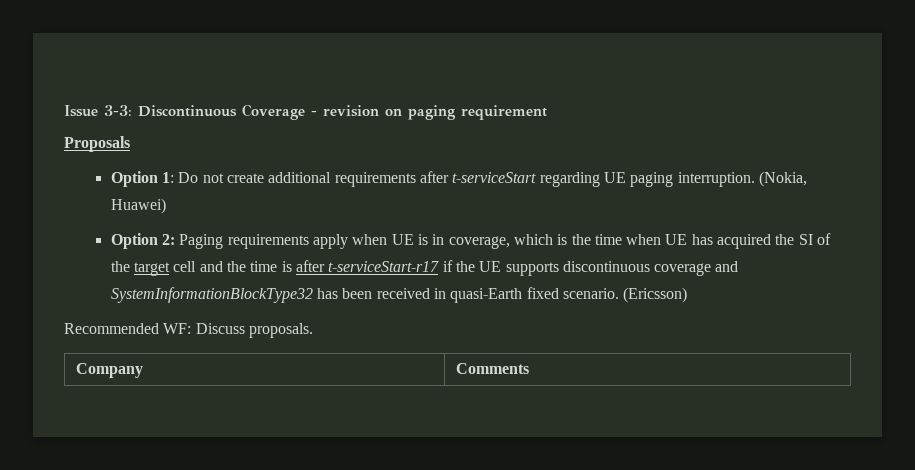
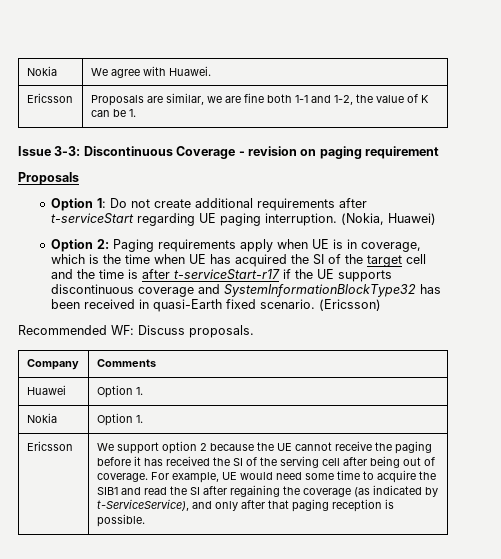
+ Nokia | We agree with Huawei.
+ Ericsson | Proposals are similar, we are fine both 1-1 and 1-2, the value of K can be 1.
+ Huawei | Option 1.
+ Nokia | Option 1.
+ Ericsson | We support option 2 because the UE cannot receive the paging before it has received the SI of the serving cell after being out of coverage. For example, UE would need some time to acquire the SIB1 and read the SI after regaining the coverage (as indicated by t-ServiceService), and only after that paging reception is possible.

